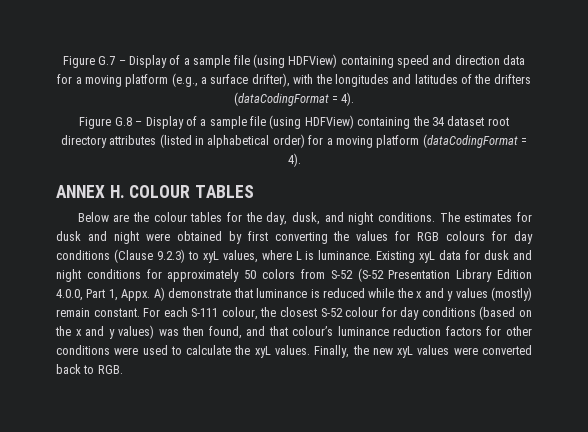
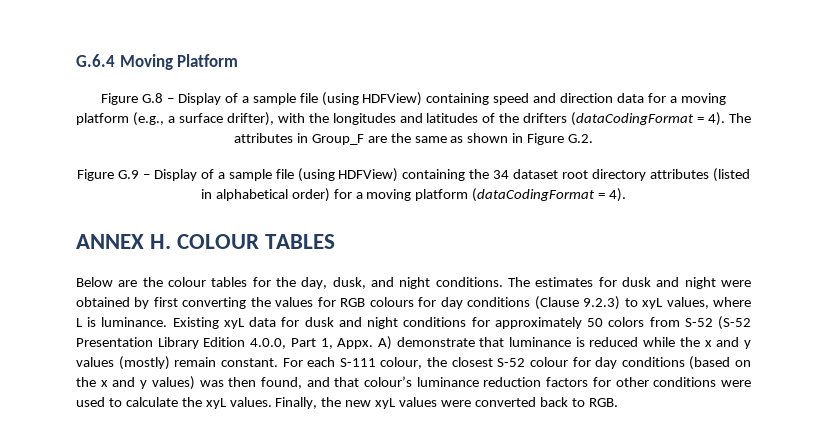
- Figure G.7 – Display of a sample file (using HDFView) containing speed and direction data for a moving platform (e.g., a surface drifter), with the longitudes and latitudes of the drifters (dataCodingFormat = 4).
- Figure G.8 – Display of a sample file (using HDFView) containing the 34 dataset root directory attributes (listed in alphabetical order) for a moving platform (dataCodingFormat = 4).
+ G.6.4 Moving Platform
+ Figure G.8 – Display of a sample file (using HDFView) containing speed and direction data for a moving platform (e.g., a surface drifter), with the longitudes and latitudes of the drifters (dataCodingFormat = 4). The attributes in Group_F are the same as shown in Figure G.2.
+ Figure G.9 – Display of a sample file (using HDFView) containing the 34 dataset root directory attributes (listed in alphabetical order) for a moving platform (dataCodingFormat = 4).

